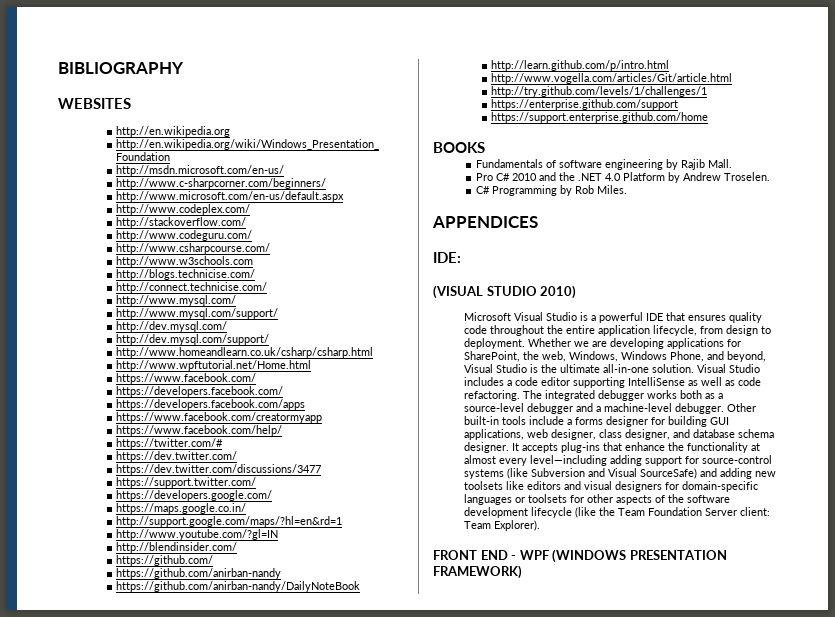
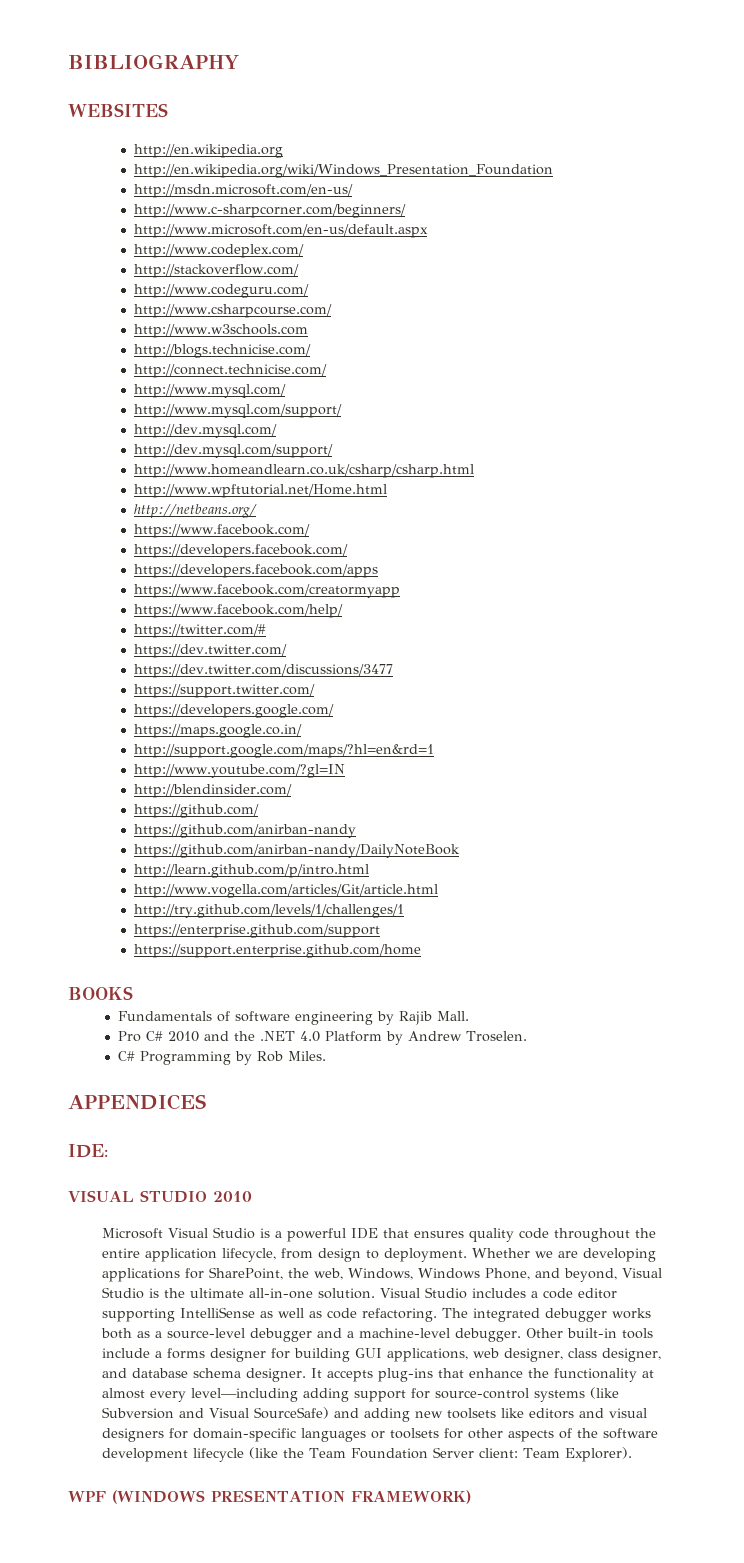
+ http://netbeans.org/
- (VISUAL STUDIO 2010)
+ VISUAL STUDIO 2010
- FRONT END - WPF (WINDOWS PRESENTATION FRAMEWORK)
+ WPF (WINDOWS PRESENTATION FRAMEWORK)

